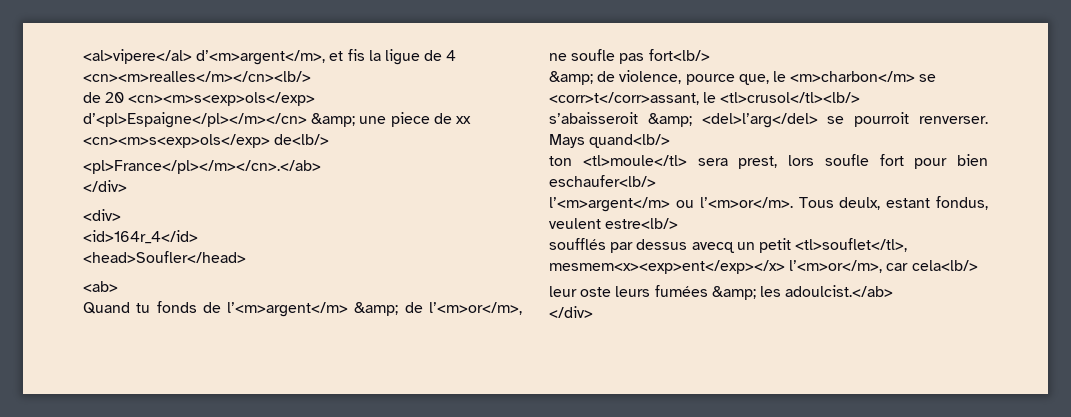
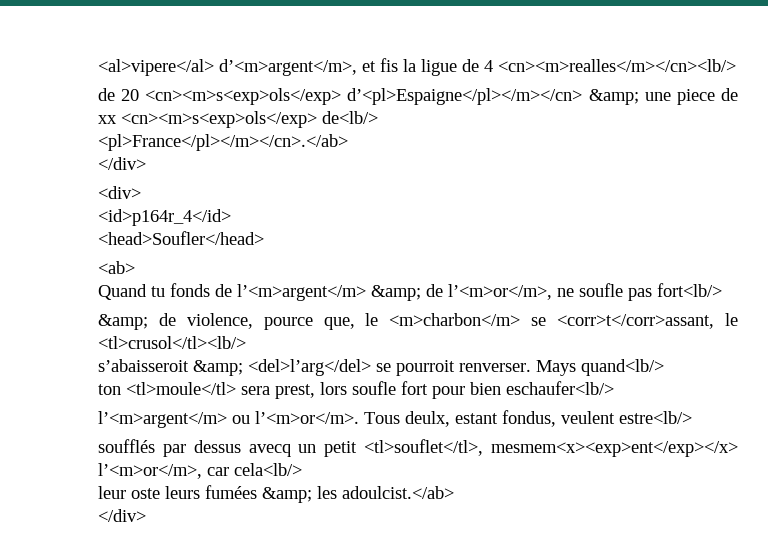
- <id>164r_4</id>
+ <id>p164r_4</id>

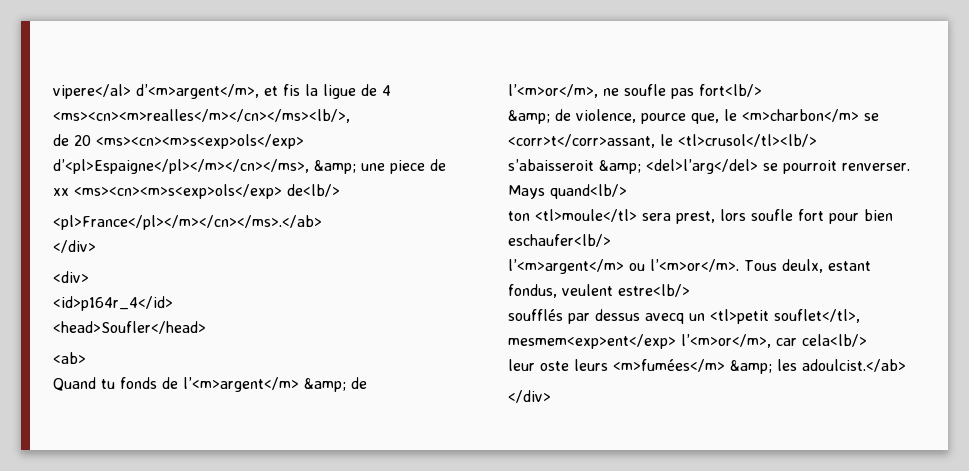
- <al>vipere</al> d’<m>argent</m>, et fis la ligue de 4 <cn><m>realles</m></cn><lb/>
+ vipere</al> d’<m>argent</m>, et fis la ligue de 4 <ms><cn><m>realles</m></cn></ms><lb/>,
- de 20 <cn><m>s<exp>ols</exp> d’<pl>Espaigne</pl></m></cn> &amp; une piece de xx <cn><m>s<exp>ols</exp> de<lb/>
+ de 20 <ms><cn><m>s<exp>ols</exp> d’<pl>Espaigne</pl></m></cn></ms>, &amp; une piece de xx <ms><cn><m>s<exp>ols</exp> de<lb/>
- <pl>France</pl></m></cn>.</ab>
+ <pl>France</pl></m></cn></ms>.</ab>
- soufflés par dessus avecq un petit <tl>souflet</tl>, mesmem<x><exp>ent</exp></x> l’<m>or</m>, car cela<lb/>
+ soufflés par dessus avecq un <tl>petit souflet</tl>, mesmem<exp>ent</exp> l’<m>or</m>, car cela<lb/>
- leur oste leurs fumées &amp; les adoulcist.</ab>
+ leur oste leurs <m>fumées</m> &amp; les adoulcist.</ab>

